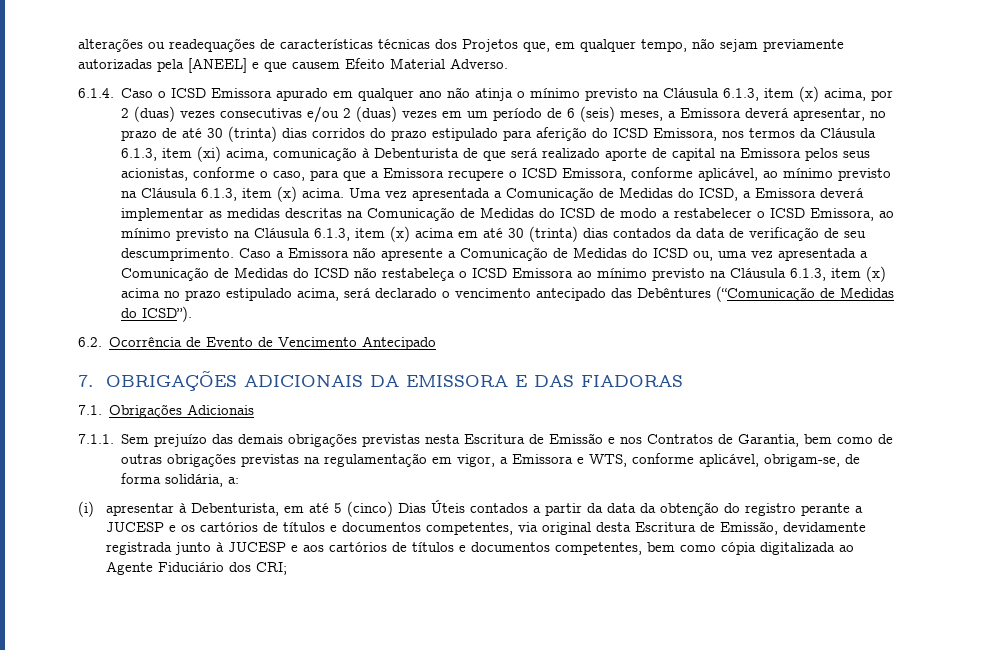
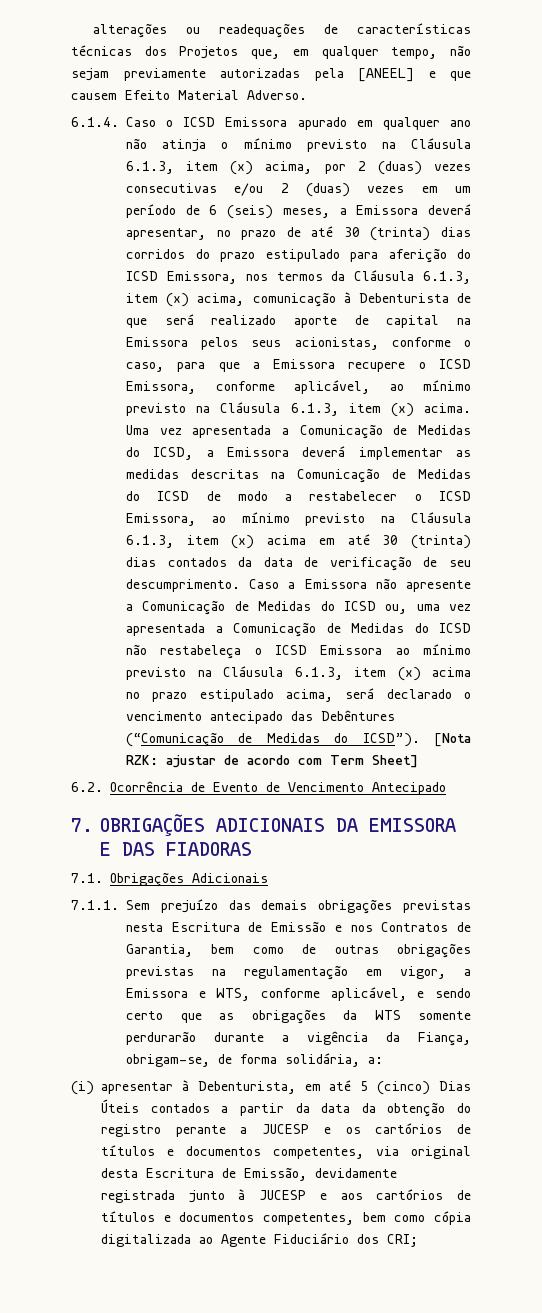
- 6.1.4. Caso o ICSD Emissora apurado em qualquer ano não atinja o mínimo previsto na Cláusula 6.1.3, item (x) acima, por 2 (duas) vezes consecutivas e/ou 2 (duas) vezes em um período de 6 (seis) meses, a Emissora deverá apresentar, no prazo de até 30 (trinta) dias corridos do prazo estipulado para aferição do ICSD Emissora, nos termos da Cláusula 6.1.3, item (xi) acima, comunicação à Debenturista de que será realizado aporte de capital na Emissora pelos seus acionistas, conforme o caso, para que a Emissora recupere o ICSD Emissora, conforme aplicável, ao mínimo previsto na Cláusula 6.1.3, item (x) acima.
+ 6.1.4. Caso o ICSD Emissora apurado em qualquer ano não atinja o mínimo previsto na Cláusula 6.1.3, item (x) acima, por 2 (duas) vezes consecutivas e/ou 2 (duas) vezes em um período de 6 (seis) meses, a Emissora deverá apresentar, no prazo de até 30 (trinta) dias corridos do prazo estipulado para aferição do ICSD Emissora, nos termos da Cláusula 6.1.3, item (x) acima, comunicação à Debenturista de que será realizado aporte de capital na Emissora pelos seus acionistas, conforme o caso, para que a Emissora recupere o ICSD Emissora, conforme aplicável, ao mínimo previsto na Cláusula 6.1.3, item (x) acima.
+ [Nota RZK: ajustar de acordo com Term Sheet]
- 7.1.1. Sem prejuízo das demais obrigações previstas nesta Escritura de Emissão e nos Contratos de Garantia, bem como de outras obrigações previstas na regulamentação em vigor, a Emissora e WTS, conforme aplicável, obrigam-se, de forma solidária, a:
+ 7.1.1. Sem prejuízo das demais obrigações previstas nesta Escritura de Emissão e nos Contratos de Garantia, bem como de outras obrigações previstas na regulamentação em vigor, a Emissora e WTS, conforme aplicável, e sendo certo que as obrigações da WTS somente perdurarão durante a vigência da Fiança, obrigam-se, de forma solidária, a:

